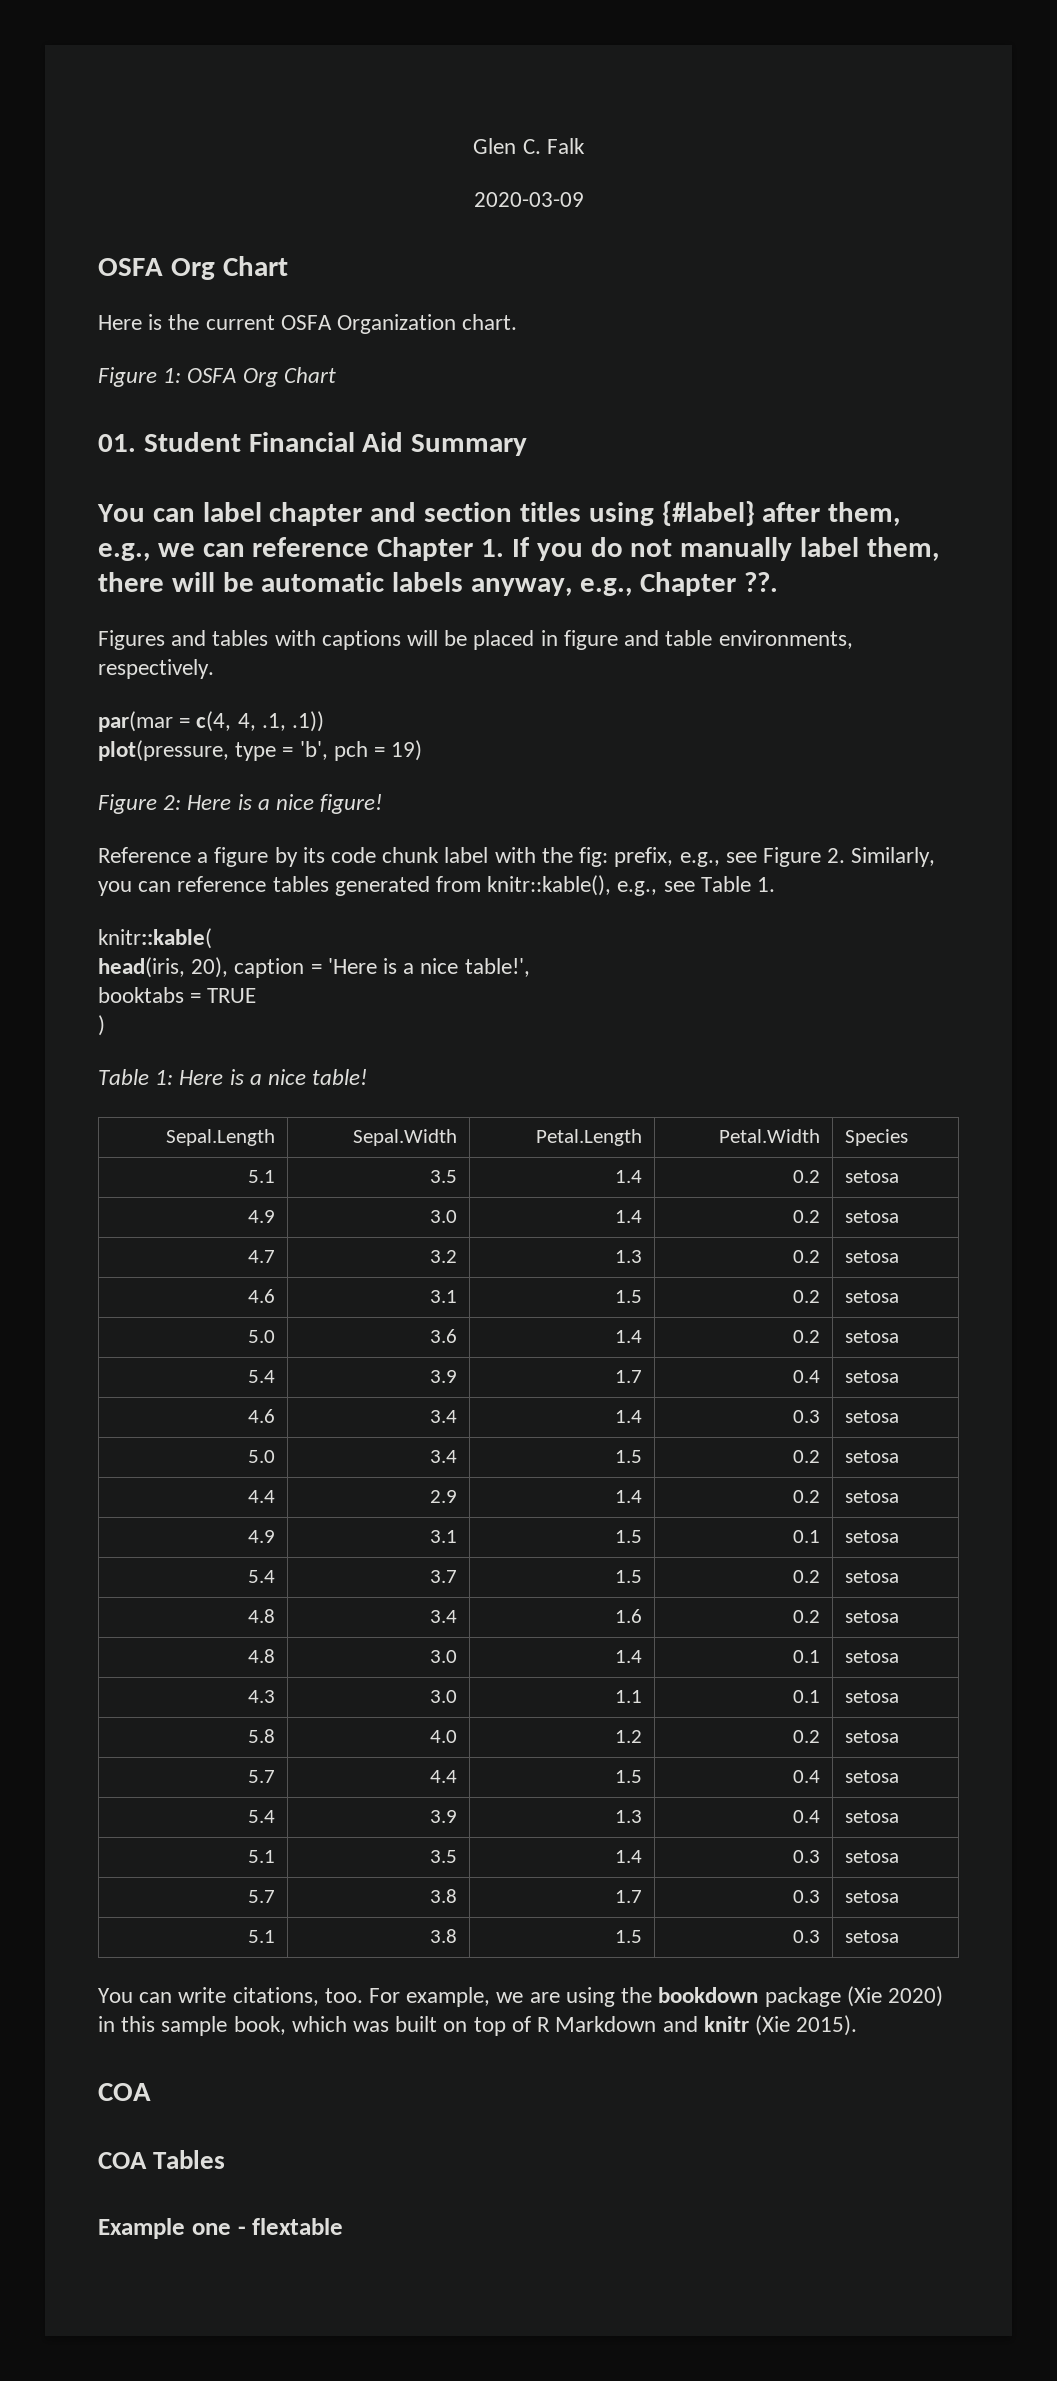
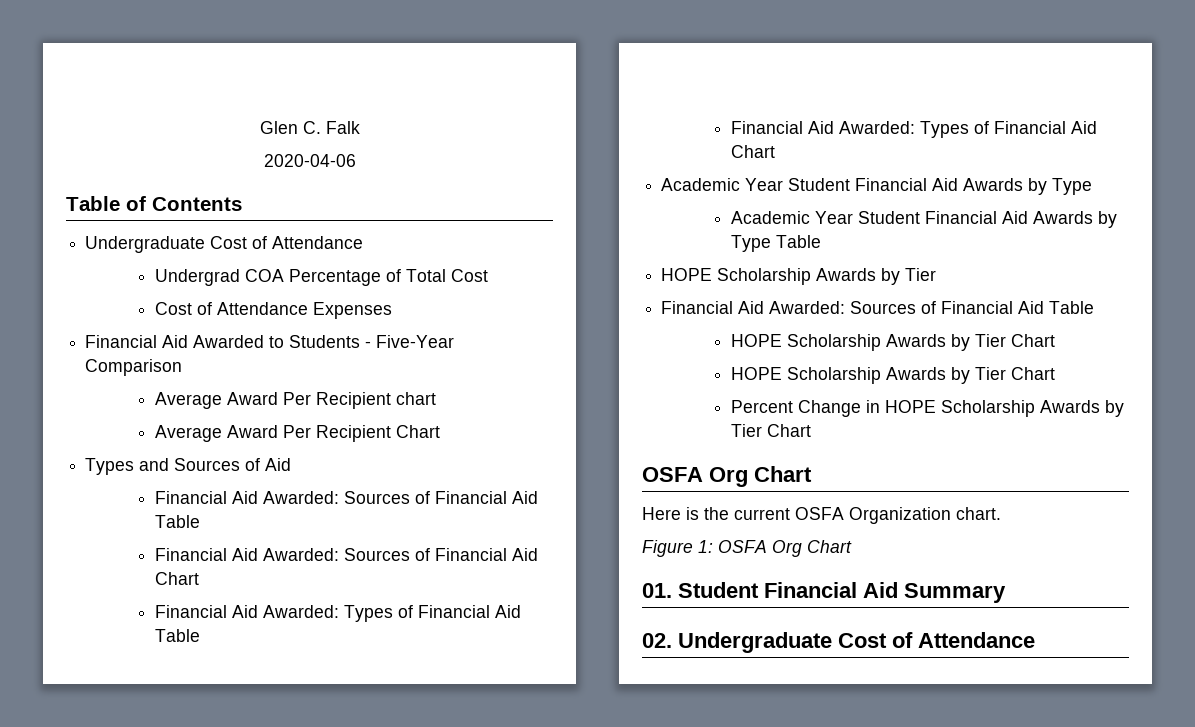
- 2020-03-09
+ 2020-04-06
+ Table of Contents
+ Undergraduate Cost of Attendance
+ Undergrad COA Percentage of Total Cost
+ Cost of Attendance Expenses
+ Financial Aid Awarded to Students - Five-Year Comparison
+ Average Award Per Recipient chart
+ Average Award Per Recipient Chart
+ Types and Sources of Aid
+ Financial Aid Awarded: Sources of Financial Aid Table
+ Financial Aid Awarded: Sources of Financial Aid Chart
+ Financial Aid Awarded: Types of Financial Aid Table
+ Financial Aid Awarded: Types of Financial Aid Chart
+ Academic Year Student Financial Aid Awards by Type
+ Academic Year Student Financial Aid Awards by Type Table
+ HOPE Scholarship Awards by Tier
+ Financial Aid Awarded: Sources of Financial Aid Table
+ HOPE Scholarship Awards by Tier Chart
+ HOPE Scholarship Awards by Tier Chart
+ Percent Change in HOPE Scholarship Awards by Tier Chart
- You can label chapter and section titles using {#label} after them, e.g., we can reference Chapter 1. If you do not manually label them, there will be automatic labels anyway, e.g., Chapter ??.
- Figures and tables with captions will be placed in figure and table environments, respectively.
- par(mar = c(4, 4, .1, .1))
- plot(pressure, type = 'b', pch = 19)
- Figure 2: Here is a nice figure!
- Reference a figure by its code chunk label with the fig: prefix, e.g., see Figure 2. Similarly, you can reference tables generated from knitr::kable(), e.g., see Table 1.
- knitr::kable(
- head(iris, 20), caption = 'Here is a nice table!',
- booktabs = TRUE
- )
- Table 1: Here is a nice table!
- Sepal.Length | Sepal.Width | Petal.Length | Petal.Width | Species
- 5.1 | 3.5 | 1.4 | 0.2 | setosa
- 4.9 | 3.0 | 1.4 | 0.2 | setosa
- 4.7 | 3.2 | 1.3 | 0.2 | setosa
- 4.6 | 3.1 | 1.5 | 0.2 | setosa
- 5.0 | 3.6 | 1.4 | 0.2 | setosa
- 5.4 | 3.9 | 1.7 | 0.4 | setosa
- 4.6 | 3.4 | 1.4 | 0.3 | setosa
- 5.0 | 3.4 | 1.5 | 0.2 | setosa
- 4.4 | 2.9 | 1.4 | 0.2 | setosa
- 4.9 | 3.1 | 1.5 | 0.1 | setosa
- 5.4 | 3.7 | 1.5 | 0.2 | setosa
- 4.8 | 3.4 | 1.6 | 0.2 | setosa
- 4.8 | 3.0 | 1.4 | 0.1 | setosa
- 4.3 | 3.0 | 1.1 | 0.1 | setosa
- 5.8 | 4.0 | 1.2 | 0.2 | setosa
- 5.7 | 4.4 | 1.5 | 0.4 | setosa
- 5.4 | 3.9 | 1.3 | 0.4 | setosa
- 5.1 | 3.5 | 1.4 | 0.3 | setosa
- 5.7 | 3.8 | 1.7 | 0.3 | setosa
- 5.1 | 3.8 | 1.5 | 0.3 | setosa
- You can write citations, too. For example, we are using the bookdown package (Xie 2020) in this sample book, which was built on top of R Markdown and knitr (Xie 2015).
- COA
- COA Tables
- Example one - flextable
+ 02. Undergraduate Cost of Attendance

